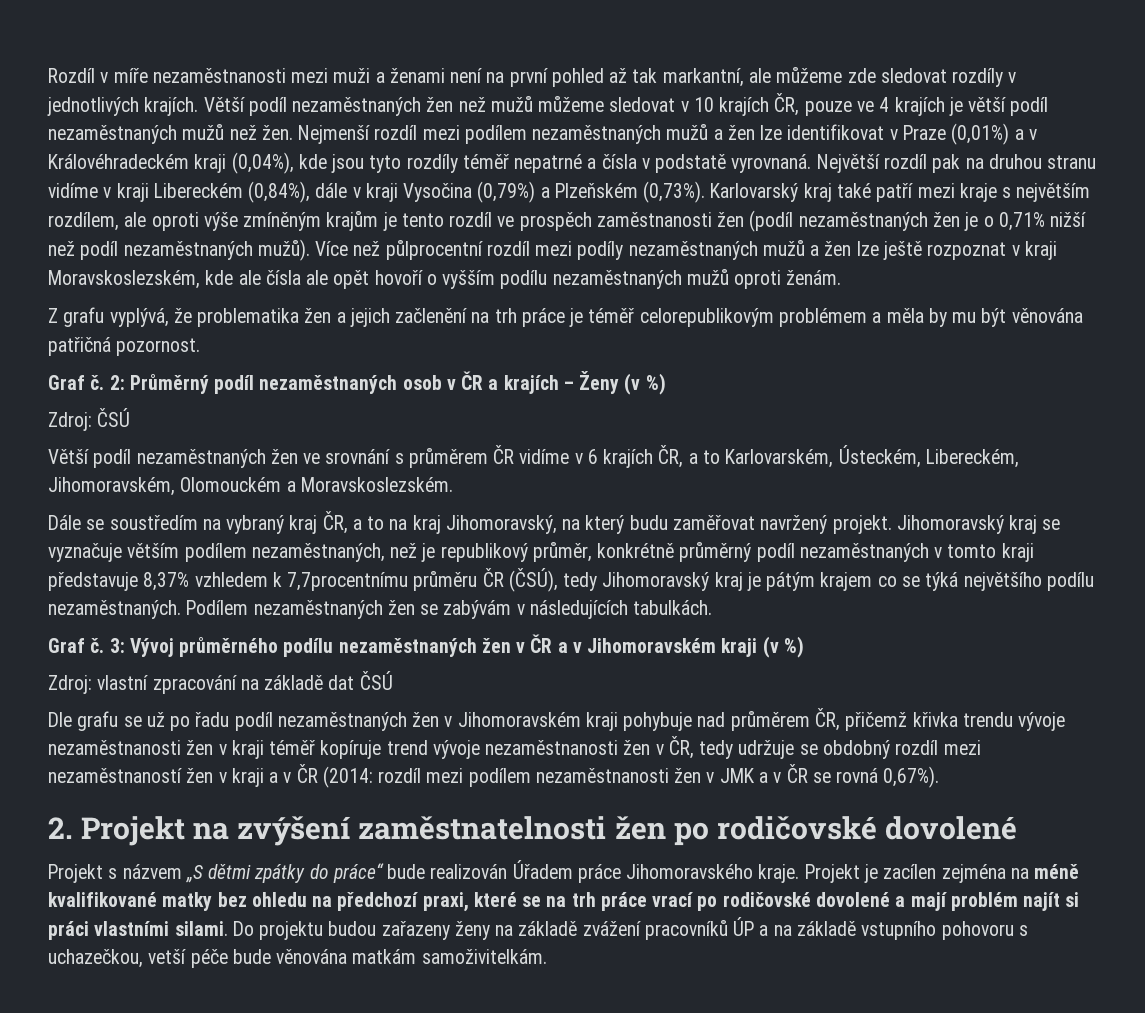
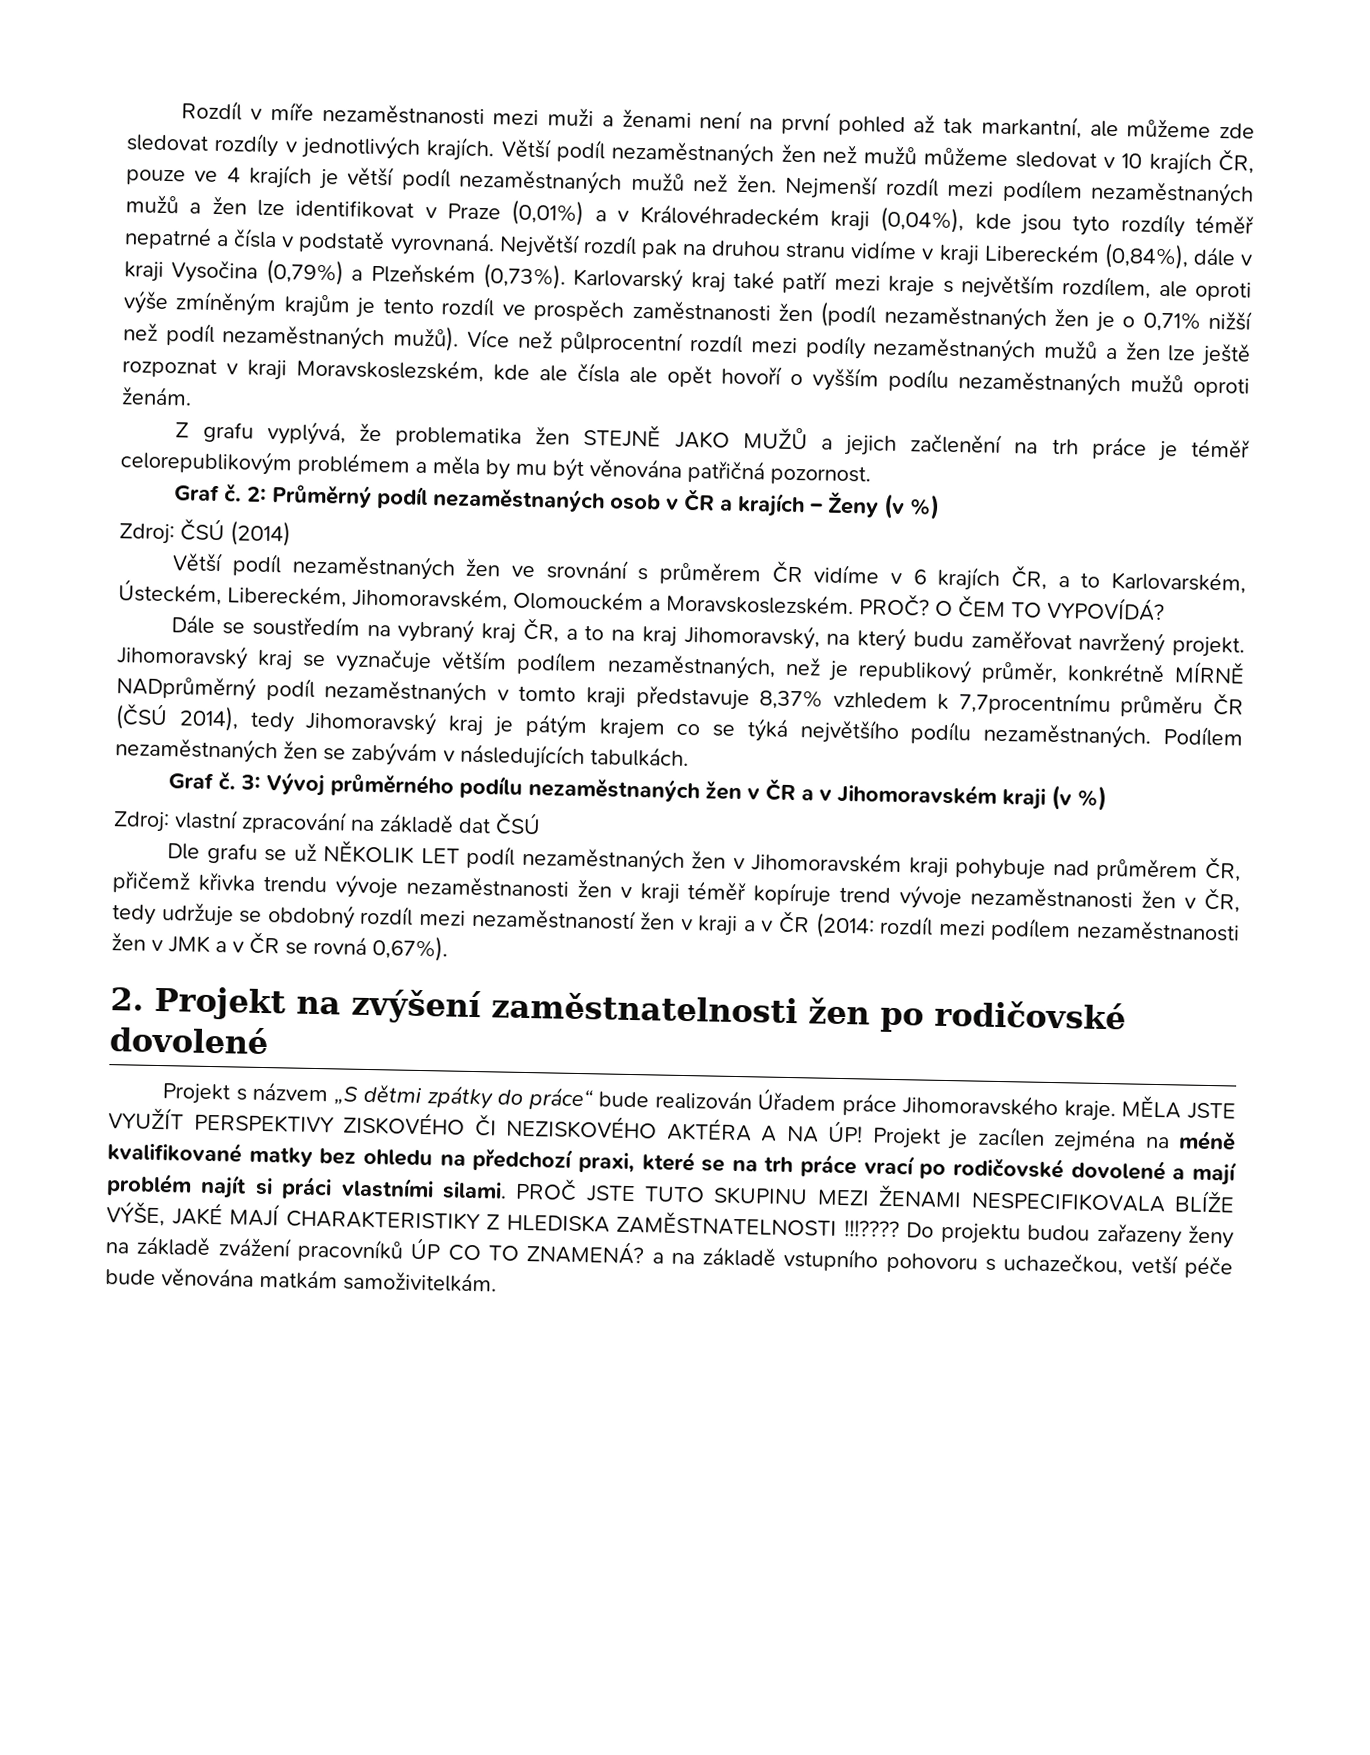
- Z grafu vyplývá, že problematika žen a jejich začlenění na trh práce je téměř celorepublikovým problémem a měla by mu být věnována patřičná pozornost.
+ Z grafu vyplývá, že problematika žen STEJNĚ JAKO MUŽŮ a jejich začlenění na trh práce je téměř celorepublikovým problémem a měla by mu být věnována patřičná pozornost.
- Zdroj: ČSÚ
+ Zdroj: ČSÚ (2014)
+ PROČ? O ČEM TO VYPOVÍDÁ?
- Jihomoravský kraj se vyznačuje větším podílem nezaměstnaných, než je republikový průměr, konkrétně průměrný podíl nezaměstnaných v tomto kraji představuje 8,37% vzhledem k 7,7procentnímu průměru ČR (ČSÚ), tedy Jihomoravský kraj je pátým krajem co se týká největšího podílu nezaměstnaných.
+ Jihomoravský kraj se vyznačuje větším podílem nezaměstnaných, než je republikový průměr, konkrétně MÍRNĚ NADprůměrný podíl nezaměstnaných v tomto kraji představuje 8,37% vzhledem k 7,7procentnímu průměru ČR (ČSÚ 2014), tedy Jihomoravský kraj je pátým krajem co se týká největšího podílu nezaměstnaných.
- Dle grafu se už po řadu podíl nezaměstnaných žen v Jihomoravském kraji pohybuje nad průměrem ČR, přičemž křivka trendu vývoje nezaměstnanosti žen v kraji téměř kopíruje trend vývoje nezaměstnanosti žen v ČR, tedy udržuje se obdobný rozdíl mezi nezaměstnaností žen v kraji a v ČR (2014: rozdíl mezi podílem nezaměstnanosti žen v JMK a v ČR se rovná 0,67%).
+ Dle grafu se už NĚKOLIK LET podíl nezaměstnaných žen v Jihomoravském kraji pohybuje nad průměrem ČR, přičemž křivka trendu vývoje nezaměstnanosti žen v kraji téměř kopíruje trend vývoje nezaměstnanosti žen v ČR, tedy udržuje se obdobný rozdíl mezi nezaměstnaností žen v kraji a v ČR (2014: rozdíl mezi podílem nezaměstnanosti žen v JMK a v ČR se rovná 0,67%).
+ MĚLA JSTE VYUŽÍT PERSPEKTIVY ZISKOVÉHO ČI NEZISKOVÉHO AKTÉRA A NA ÚP!
+ PROČ JSTE TUTO SKUPINU MEZI ŽENAMI NESPECIFIKOVALA BLÍŽE VÝŠE, JAKÉ MAJÍ CHARAKTERISTIKY Z HLEDISKA ZAMĚSTNATELNOSTI !!!????
- Do projektu budou zařazeny ženy na základě zvážení pracovníků ÚP a na základě vstupního pohovoru s uchazečkou, vetší péče bude věnována matkám samoživitelkám.
+ Do projektu budou zařazeny ženy na základě zvážení pracovníků ÚP CO TO ZNAMENÁ? a na základě vstupního pohovoru s uchazečkou, vetší péče bude věnována matkám samoživitelkám.

